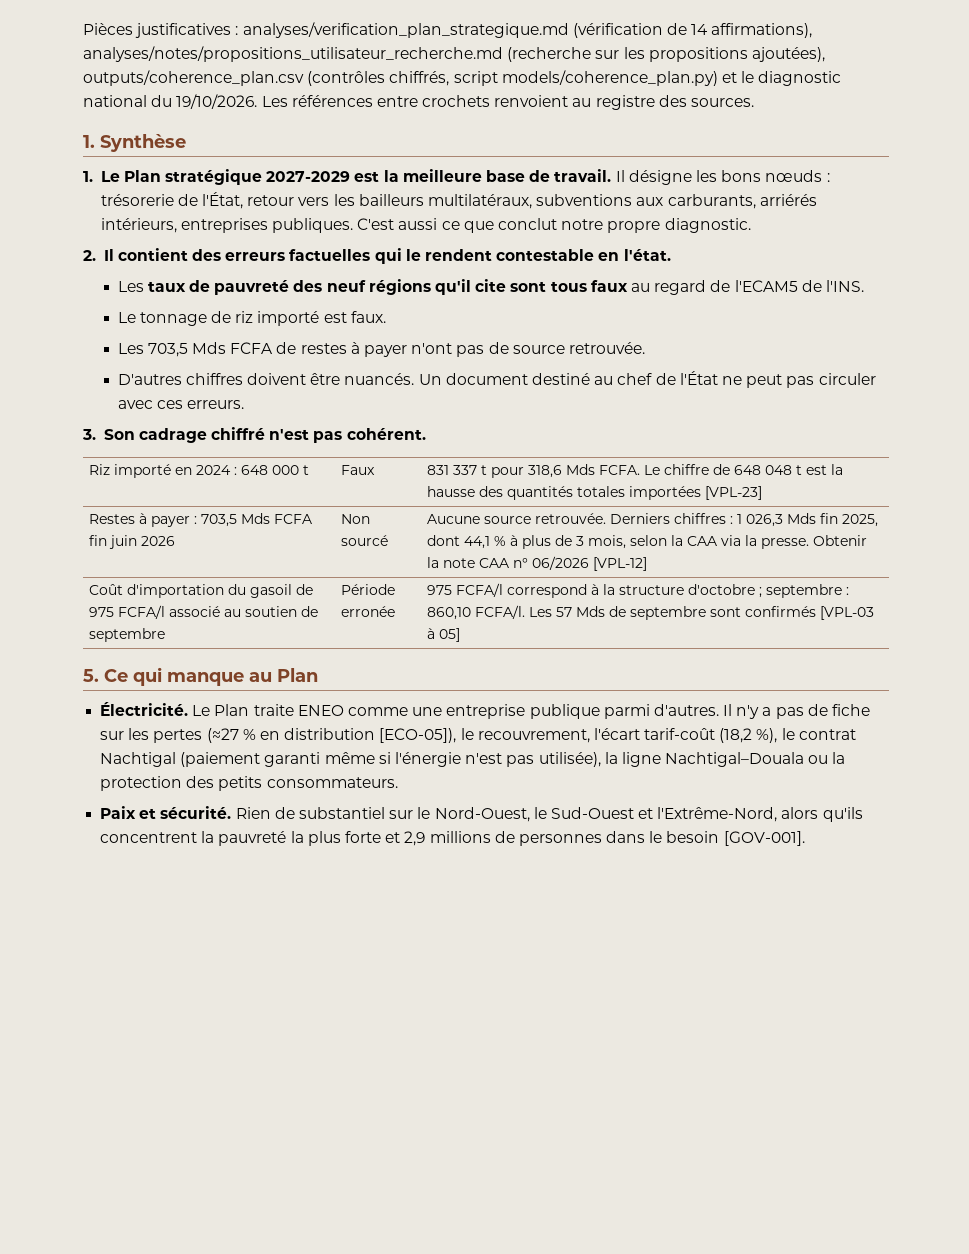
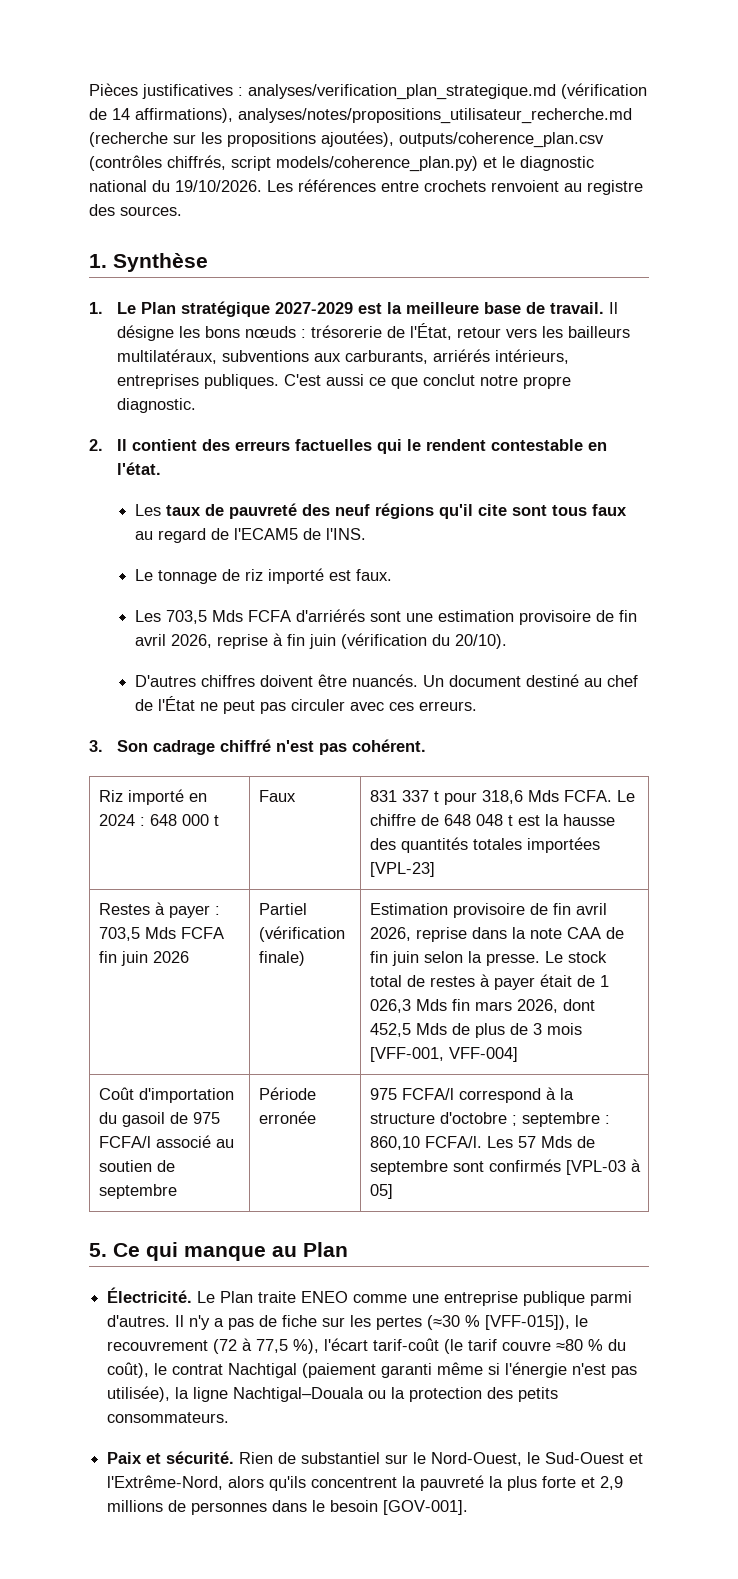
- Les 703,5 Mds FCFA de restes à payer n'ont pas de source retrouvée.
+ Les 703,5 Mds FCFA d'arriérés sont une estimation provisoire de fin avril 2026, reprise à fin juin (vérification du 20/10).
- Non sourcé | Aucune source retrouvée. Derniers chiffres : 1 026,3 Mds fin 2025, dont 44,1 % à plus de 3 mois, selon la CAA via la presse. Obtenir la note CAA n° 06/2026 [VPL-12]
+ Partiel (vérification finale) | Estimation provisoire de fin avril 2026, reprise dans la note CAA de fin juin selon la presse. Le stock total de restes à payer était de 1 026,3 Mds fin mars 2026, dont 452,5 Mds de plus de 3 mois [VFF-001, VFF-004]
- Il n'y a pas de fiche sur les pertes (≈27 % en distribution [ECO-05]), le recouvrement, l'écart tarif-coût (18,2 %), le contrat Nachtigal (paiement garanti même si l'énergie n'est pas utilisée), la ligne Nachtigal–Douala ou la protection des petits consommateurs.
+ Il n'y a pas de fiche sur les pertes (≈30 % [VFF-015]), le recouvrement (72 à 77,5 %), l'écart tarif-coût (le tarif couvre ≈80 % du coût), le contrat Nachtigal (paiement garanti même si l'énergie n'est pas utilisée), la ligne Nachtigal–Douala ou la protection des petits consommateurs.

